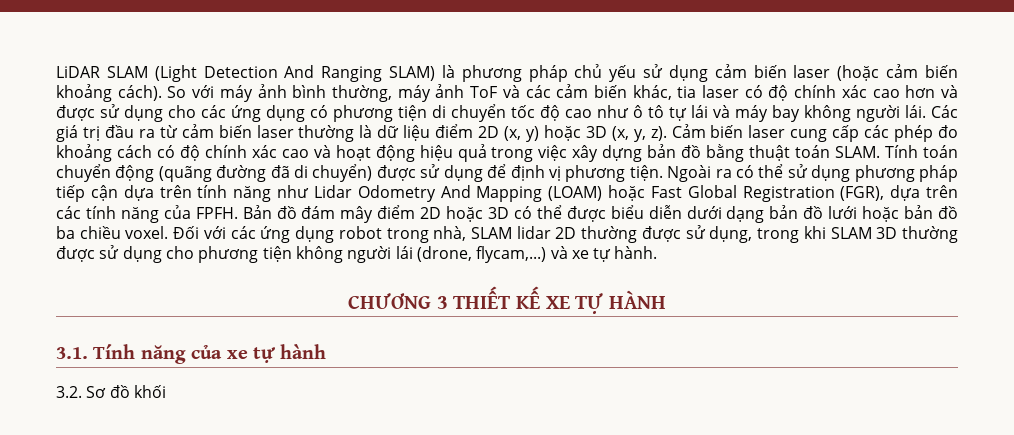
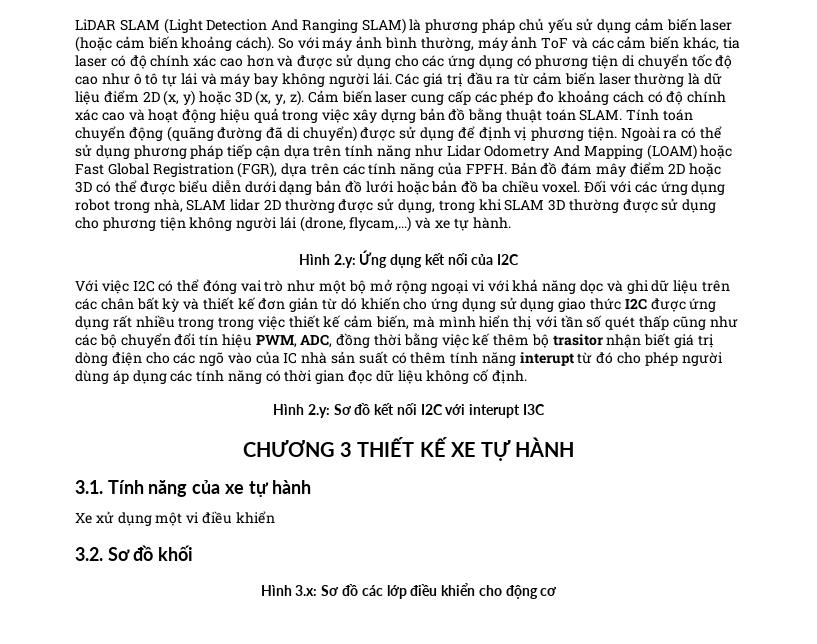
+ Hình 2.y: Ứng dụng kết nối của I2C
+ Với việc I2C có thể đóng vai trò như một bộ mở rộng ngoại vi với khả năng dọc và ghi dữ liệu trên các chân bất kỳ và thiết kế đơn giản từ dó khiến cho ứng dụng sử dụng giao thức I2C được ứng dụng rất nhiều trong trong việc thiết kế cảm biến, mà mình hiển thị với tần số quét thấp cũng như các bộ chuyển đổi tín hiệu PWM, ADC, đồng thời bằng việc kế thêm bộ trasitor nhận biết giá trị dòng điện cho các ngõ vào của IC nhà sản suất có thêm tính năng interupt từ đó cho phép người dùng áp dụng các tính năng có thời gian đọc dữ liệu không cố định.
+ Hình 2.y: Sơ đồ kết nối I2C với interupt I3C
+ Xe xử dụng một vi điều khiển
  3.2. Sơ đồ khối
+ Hình 3.x: Sơ đồ các lớp điều khiển cho động cơ

